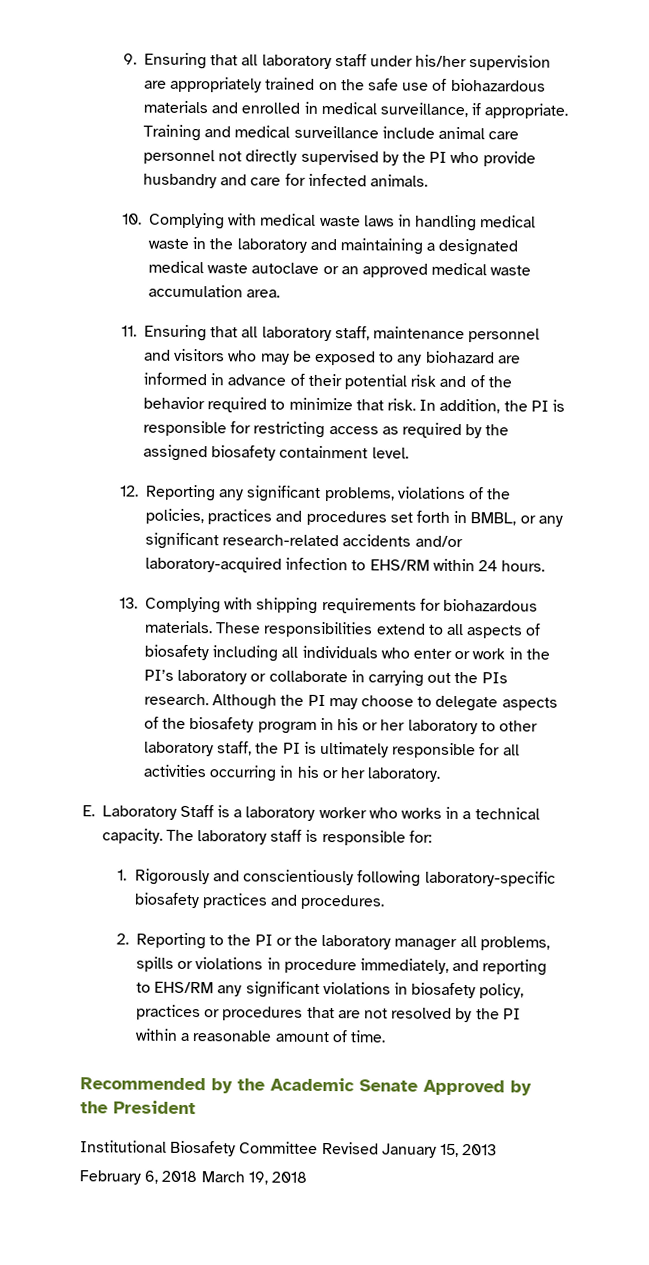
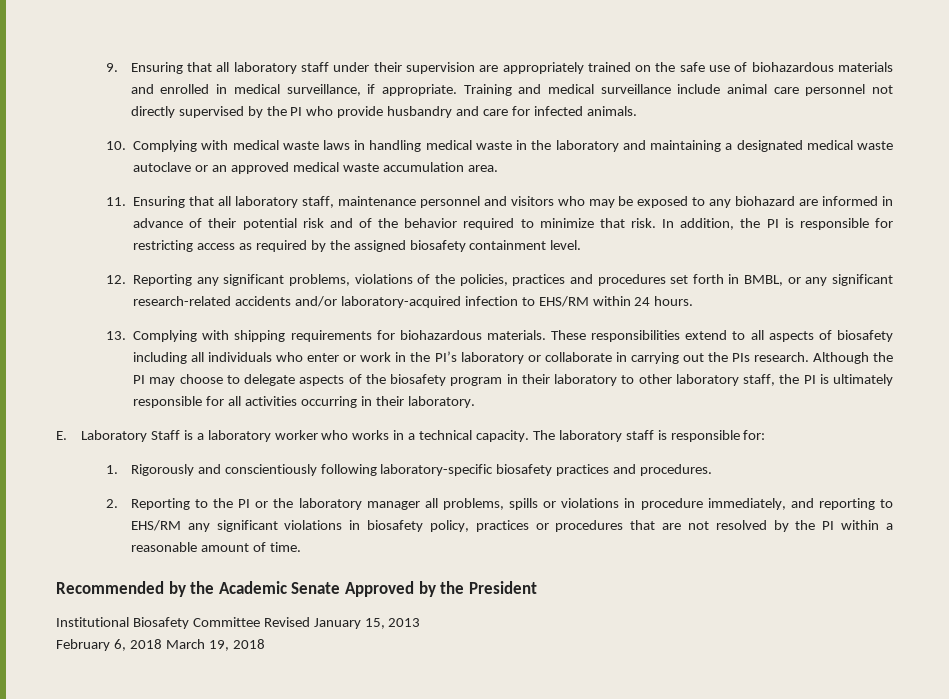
- 9. Ensuring that all laboratory staff under his/her supervision are appropriately trained on the safe use of biohazardous materials and enrolled in medical surveillance, if appropriate.
+ 9. Ensuring that all laboratory staff under their supervision are appropriately trained on the safe use of biohazardous materials and enrolled in medical surveillance, if appropriate.
- Although the PI may choose to delegate aspects of the biosafety program in his or her laboratory to other laboratory staff, the PI is ultimately responsible for all activities occurring in his or her laboratory.
+ Although the PI may choose to delegate aspects of the biosafety program in their laboratory to other laboratory staff, the PI is ultimately responsible for all activities occurring in their laboratory.

